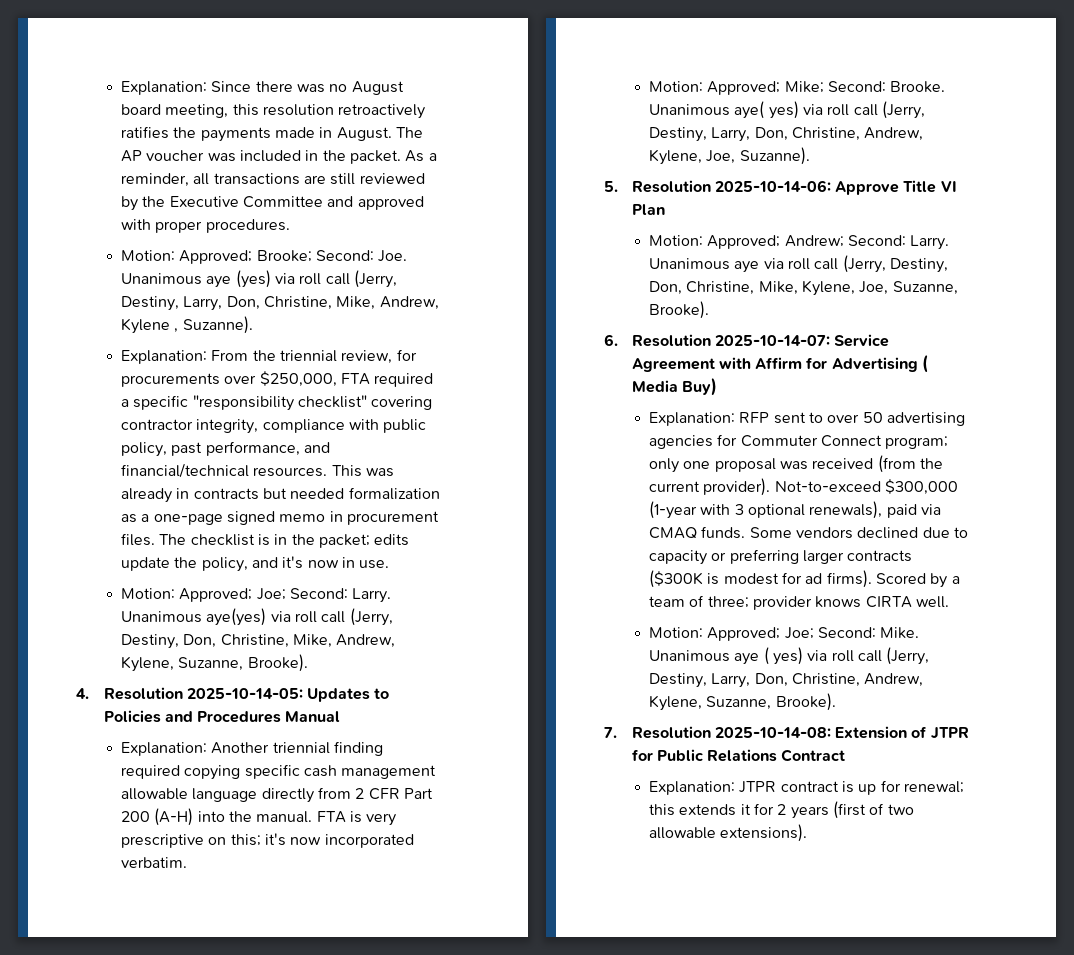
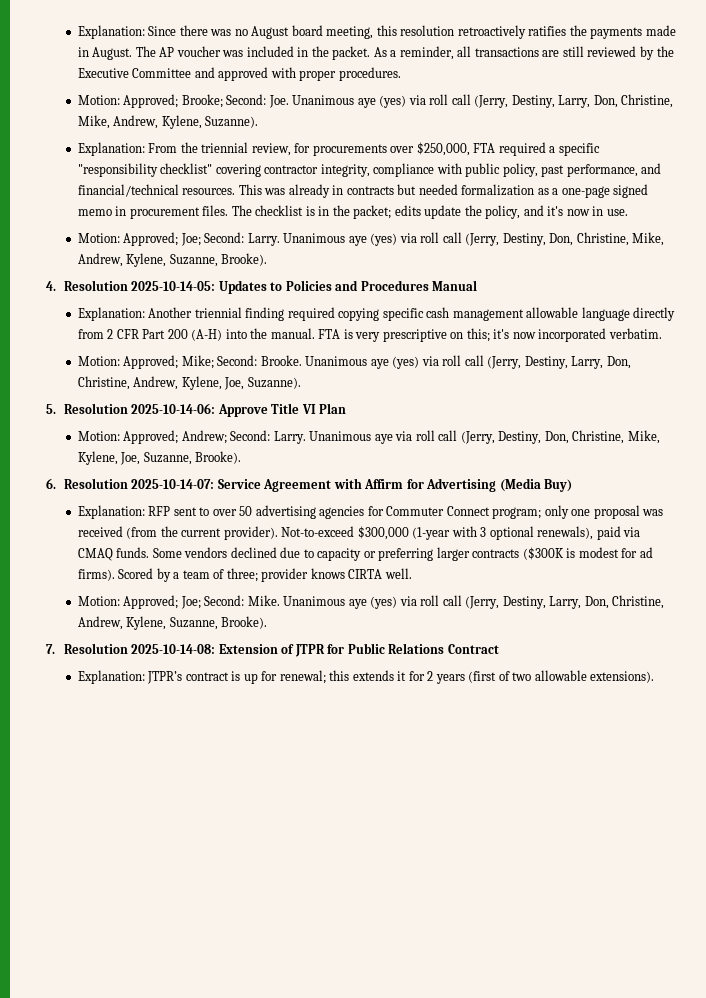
- Motion: Approved; Brooke; Second: Joe. Unanimous aye (yes) via roll call (Jerry, Destiny, Larry, Don, Christine, Mike, Andrew, Kylene , Suzanne).
+ Motion: Approved; Brooke; Second: Joe. Unanimous aye (yes) via roll call (Jerry, Destiny, Larry, Don, Christine, Mike, Andrew, Kylene, Suzanne).
- Unanimous aye(yes) via roll call (Jerry, Destiny, Don, Christine, Mike, Andrew, Kylene, Suzanne, Brooke).
+ Unanimous aye (yes) via roll call (Jerry, Destiny, Don, Christine, Mike, Andrew, Kylene, Suzanne, Brooke).
- Unanimous aye( yes) via roll call (Jerry, Destiny, Larry, Don, Christine, Andrew, Kylene, Joe, Suzanne).
+ Unanimous aye (yes) via roll call (Jerry, Destiny, Larry, Don, Christine, Andrew, Kylene, Joe, Suzanne).
- 6. Resolution 2025-10-14-07: Service Agreement with Affirm for Advertising ( Media Buy)
+ 6. Resolution 2025-10-14-07: Service Agreement with Affirm for Advertising (Media Buy)
- Unanimous aye ( yes) via roll call (Jerry, Destiny, Larry, Don, Christine, Andrew, Kylene, Suzanne, Brooke).
+ Unanimous aye (yes) via roll call (Jerry, Destiny, Larry, Don, Christine, Andrew, Kylene, Suzanne, Brooke).
- Explanation: JTPR contract is up for renewal; this extends it for 2 years (first of two allowable extensions).
+ Explanation: JTPR’s contract is up for renewal; this extends it for 2 years (first of two allowable extensions).

